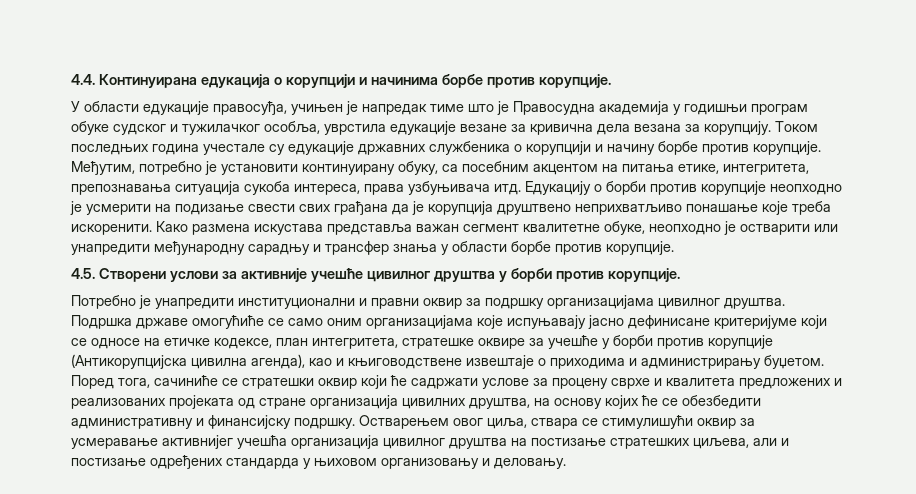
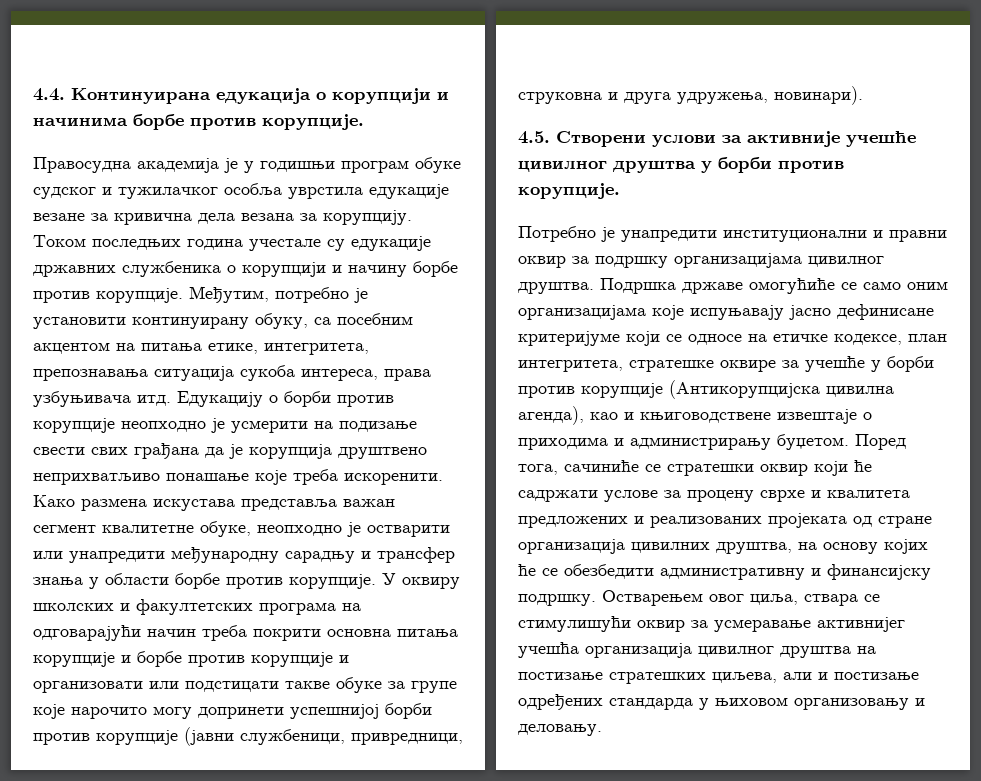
- У области едукације правосуђа, учињен је напредак тиме што је Правосудна академија у годишњи програм обуке судског и тужилачког особља, уврстила едукације везане за кривична дела везана за корупцију.
+ Правосудна академија је у годишњи програм обуке судског и тужилачког особља уврстила едукације везане за кривична дела везана за корупцију.
+ У оквиру школских и факултетских програма на одговарајући начин треба покрити основна питања корупције и борбе против корупције и организовати или подстицати такве обуке за групе које нарочито могу допринети успешнијој борби против корупције (јавни службеници, привредници, струковна и друга удружења, новинари).

